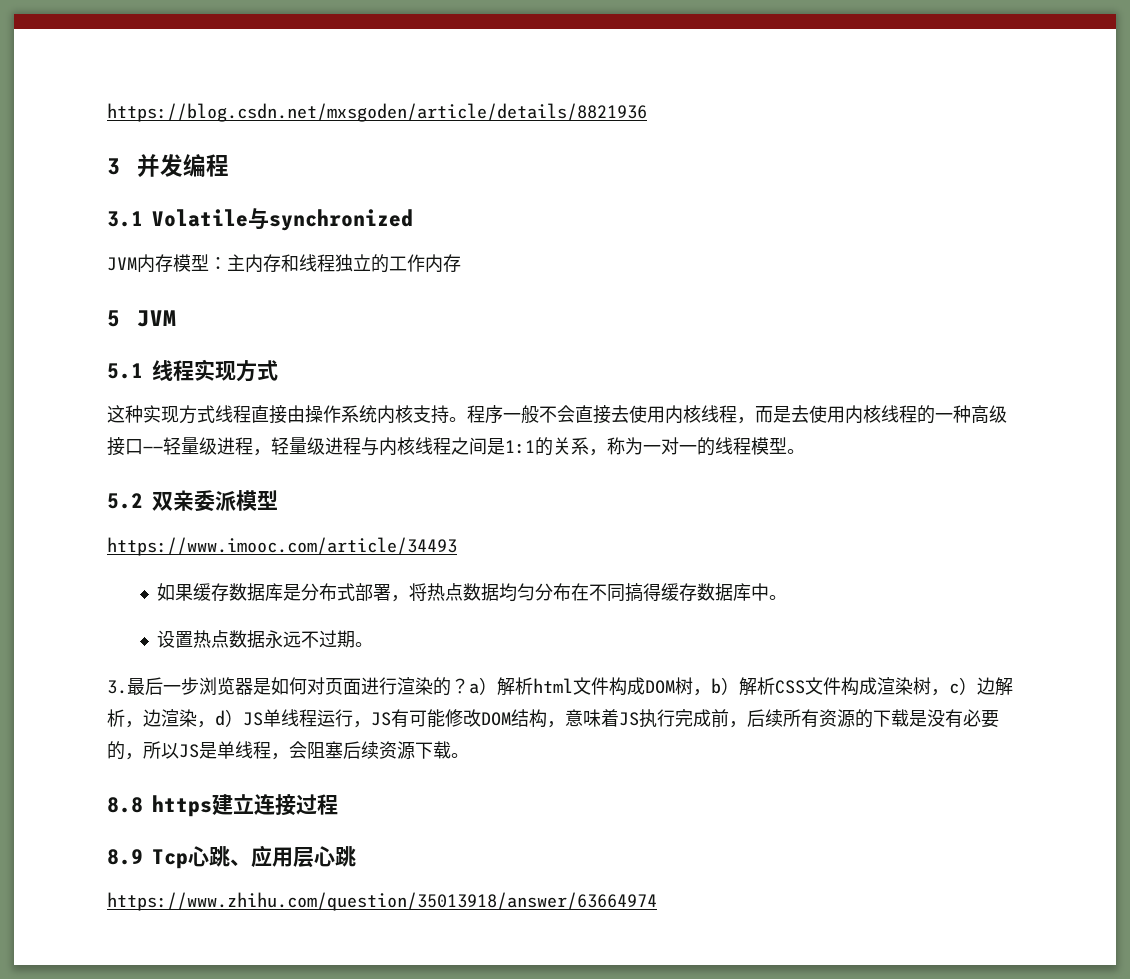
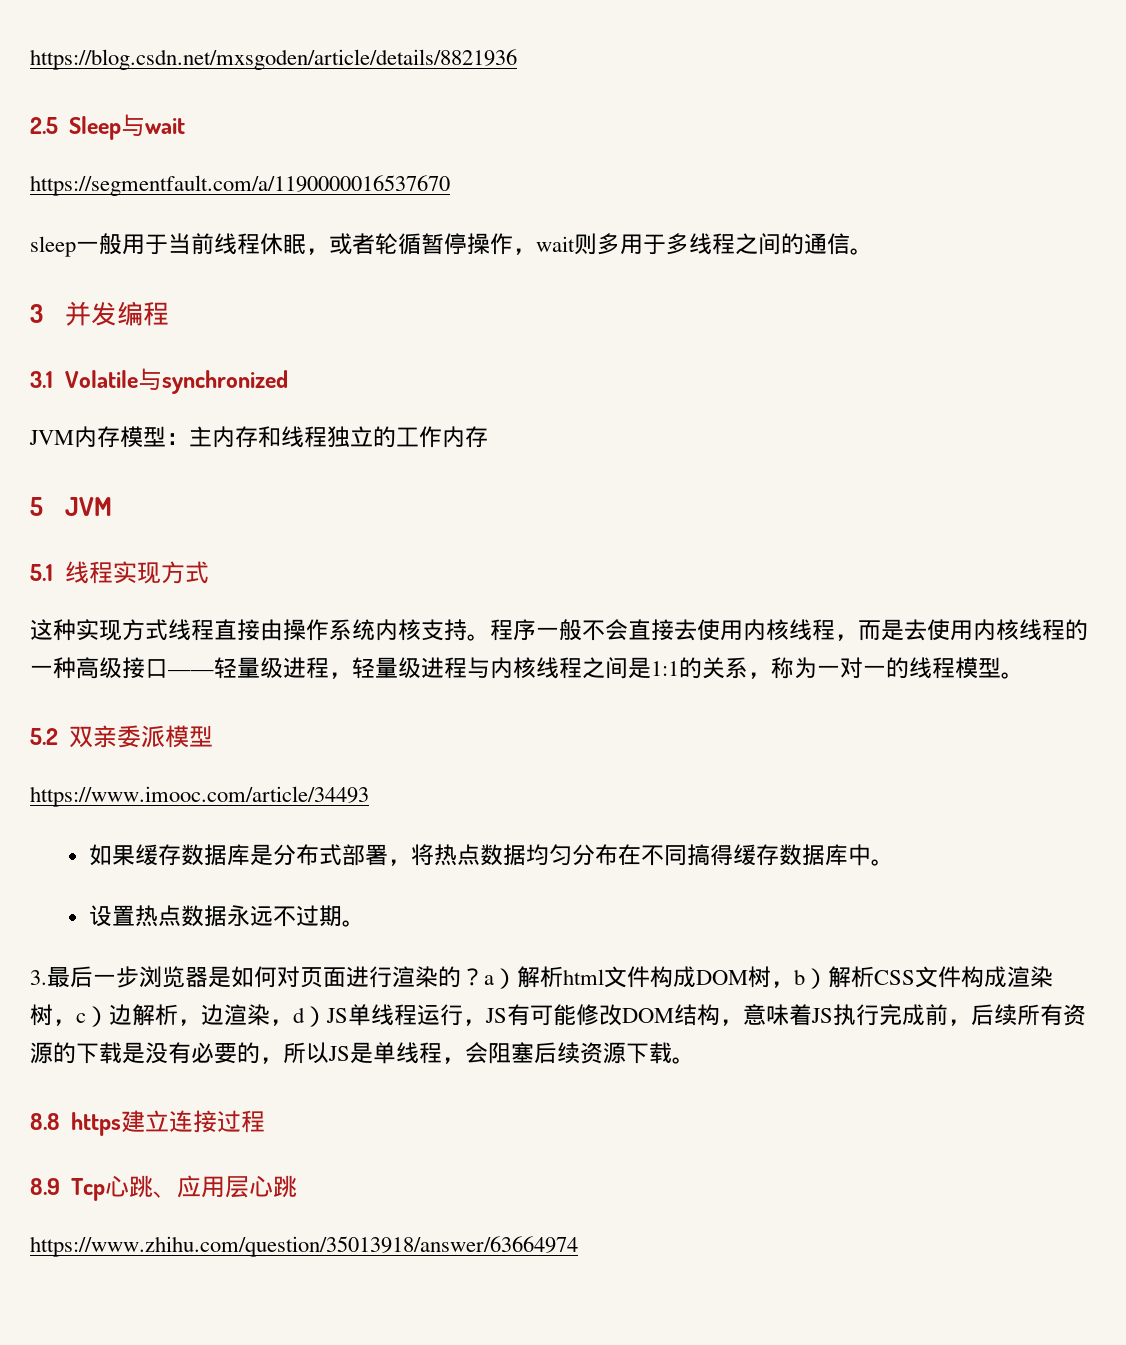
+ 2.5 Sleep与wait
+ https://segmentfault.com/a/1190000016537670
+ sleep一般用于当前线程休眠，或者轮循暂停操作，wait则多用于多线程之间的通信。

